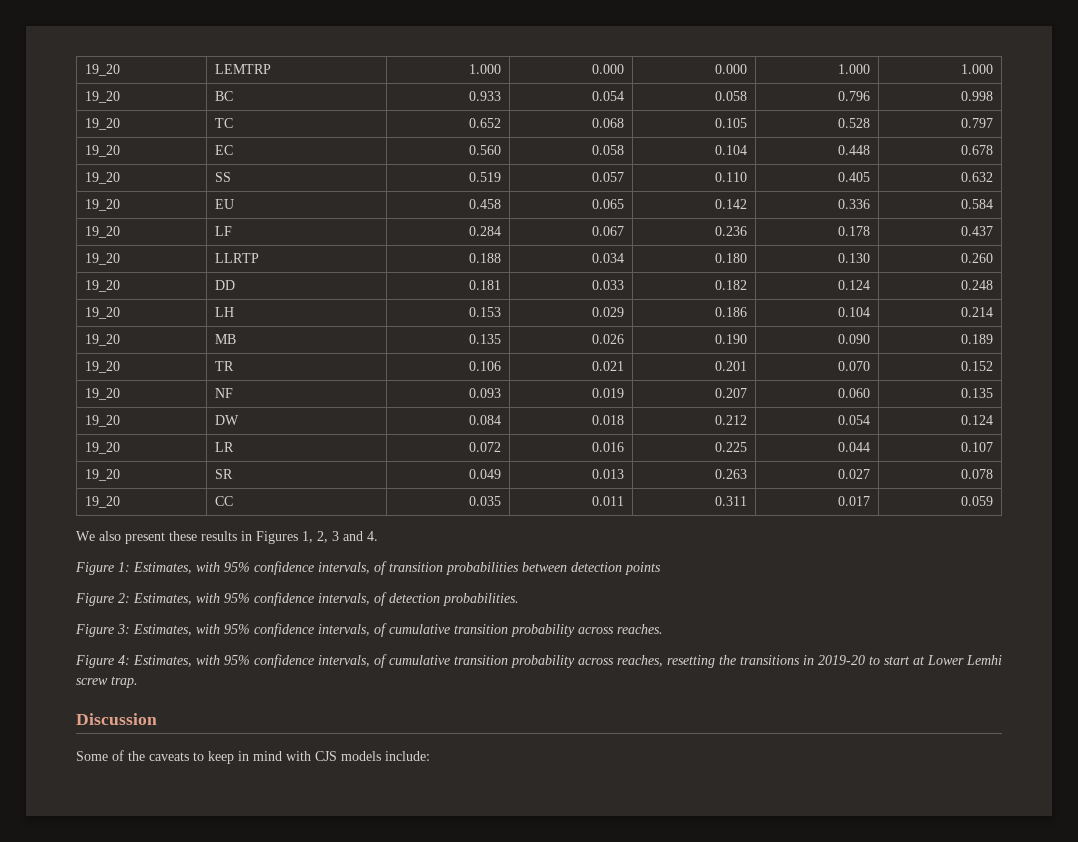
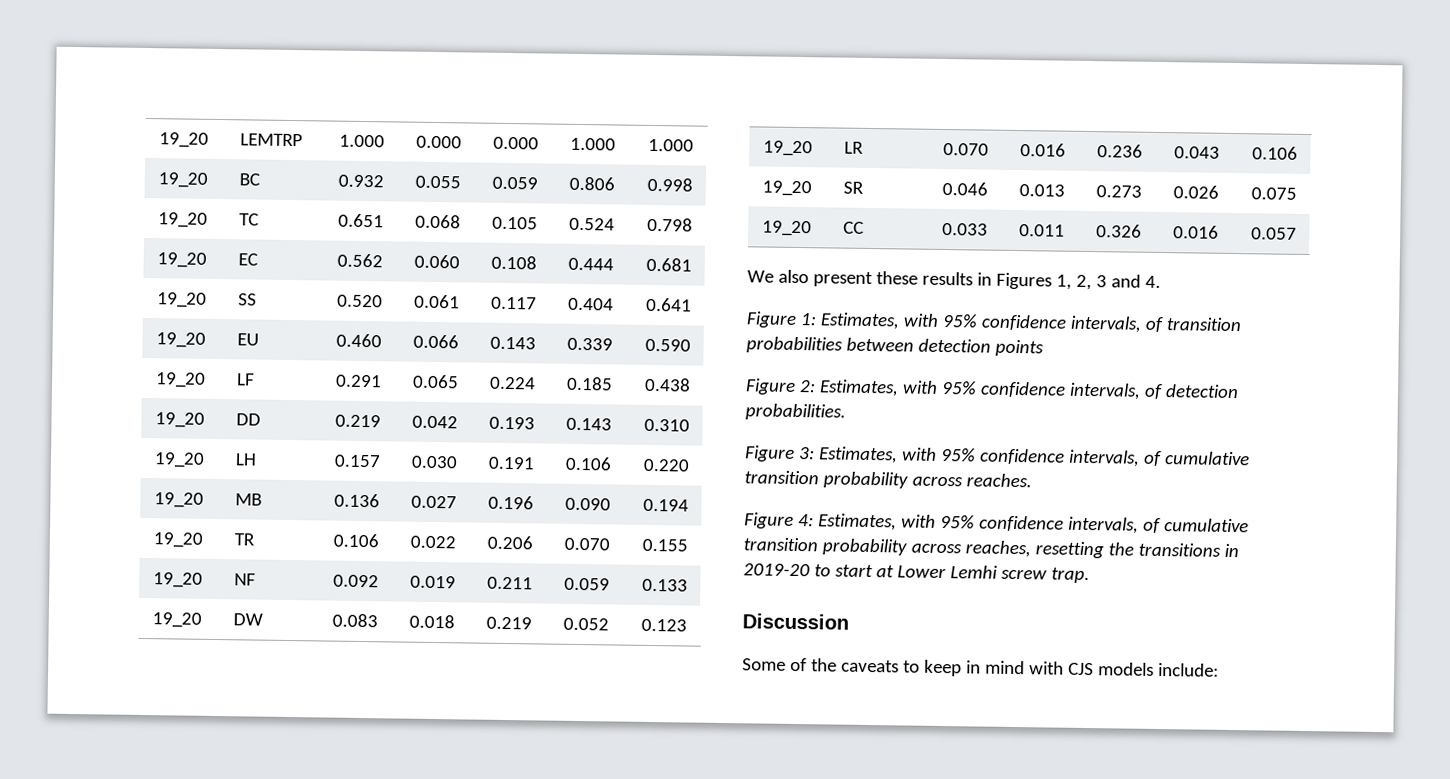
- 19_20 | BC | 0.933 | 0.054 | 0.058 | 0.796 | 0.998
+ 19_20 | BC | 0.932 | 0.055 | 0.059 | 0.806 | 0.998
- 19_20 | TC | 0.652 | 0.068 | 0.105 | 0.528 | 0.797
+ 19_20 | TC | 0.651 | 0.068 | 0.105 | 0.524 | 0.798
- 19_20 | EC | 0.560 | 0.058 | 0.104 | 0.448 | 0.678
- 19_20 | SS | 0.519 | 0.057 | 0.110 | 0.405 | 0.632
- 19_20 | EU | 0.458 | 0.065 | 0.142 | 0.336 | 0.584
- 19_20 | LF | 0.284 | 0.067 | 0.236 | 0.178 | 0.437
- 19_20 | LLRTP | 0.188 | 0.034 | 0.180 | 0.130 | 0.260
- 19_20 | DD | 0.181 | 0.033 | 0.182 | 0.124 | 0.248
- 19_20 | LH | 0.153 | 0.029 | 0.186 | 0.104 | 0.214
+ 19_20 | EC | 0.562 | 0.060 | 0.108 | 0.444 | 0.681
+ 19_20 | SS | 0.520 | 0.061 | 0.117 | 0.404 | 0.641
+ 19_20 | EU | 0.460 | 0.066 | 0.143 | 0.339 | 0.590
+ 19_20 | LF | 0.291 | 0.065 | 0.224 | 0.185 | 0.438
+ 19_20 | DD | 0.219 | 0.042 | 0.193 | 0.143 | 0.310
+ 19_20 | LH | 0.157 | 0.030 | 0.191 | 0.106 | 0.220
- 19_20 | MB | 0.135 | 0.026 | 0.190 | 0.090 | 0.189
+ 19_20 | MB | 0.136 | 0.027 | 0.196 | 0.090 | 0.194
- 19_20 | TR | 0.106 | 0.021 | 0.201 | 0.070 | 0.152
+ 19_20 | TR | 0.106 | 0.022 | 0.206 | 0.070 | 0.155
- 19_20 | NF | 0.093 | 0.019 | 0.207 | 0.060 | 0.135
+ 19_20 | NF | 0.092 | 0.019 | 0.211 | 0.059 | 0.133
- 19_20 | DW | 0.084 | 0.018 | 0.212 | 0.054 | 0.124
+ 19_20 | DW | 0.083 | 0.018 | 0.219 | 0.052 | 0.123
- 19_20 | LR | 0.072 | 0.016 | 0.225 | 0.044 | 0.107
+ 19_20 | LR | 0.070 | 0.016 | 0.236 | 0.043 | 0.106
- 19_20 | SR | 0.049 | 0.013 | 0.263 | 0.027 | 0.078
+ 19_20 | SR | 0.046 | 0.013 | 0.273 | 0.026 | 0.075
- 19_20 | CC | 0.035 | 0.011 | 0.311 | 0.017 | 0.059
+ 19_20 | CC | 0.033 | 0.011 | 0.326 | 0.016 | 0.057

